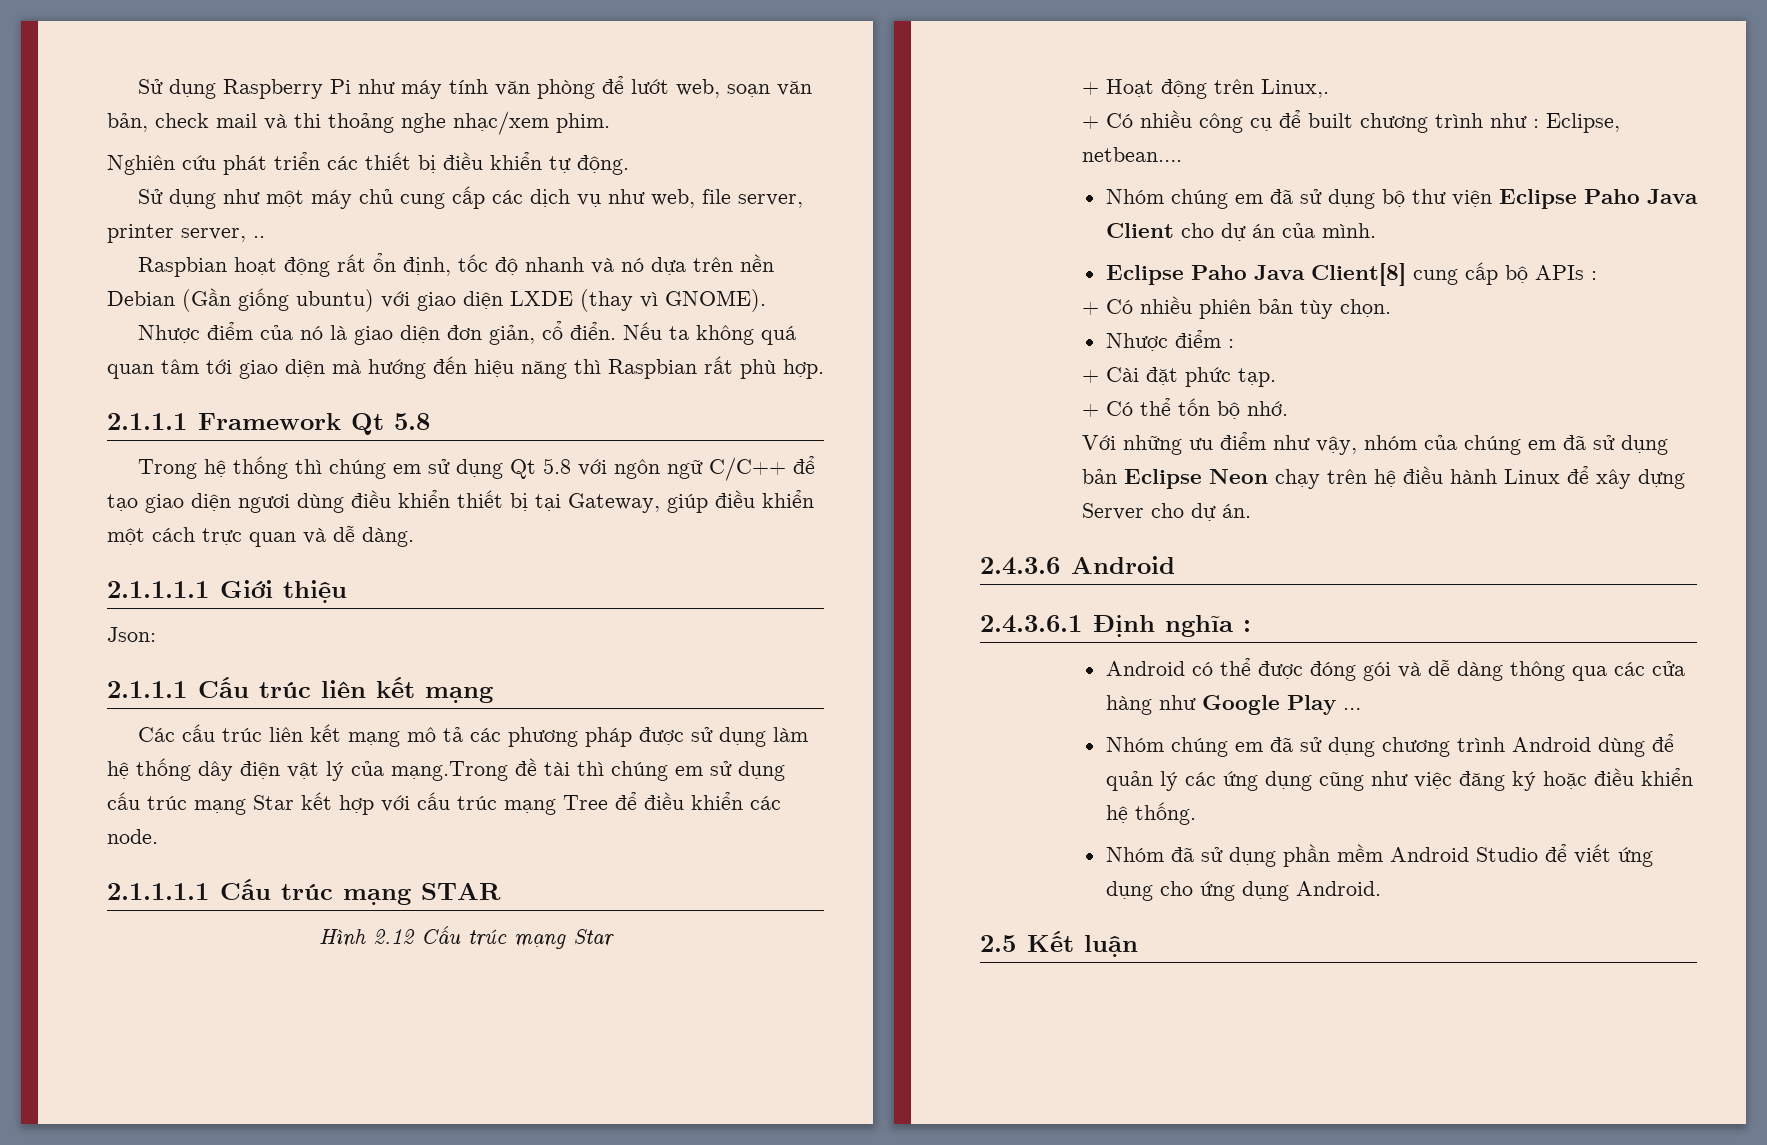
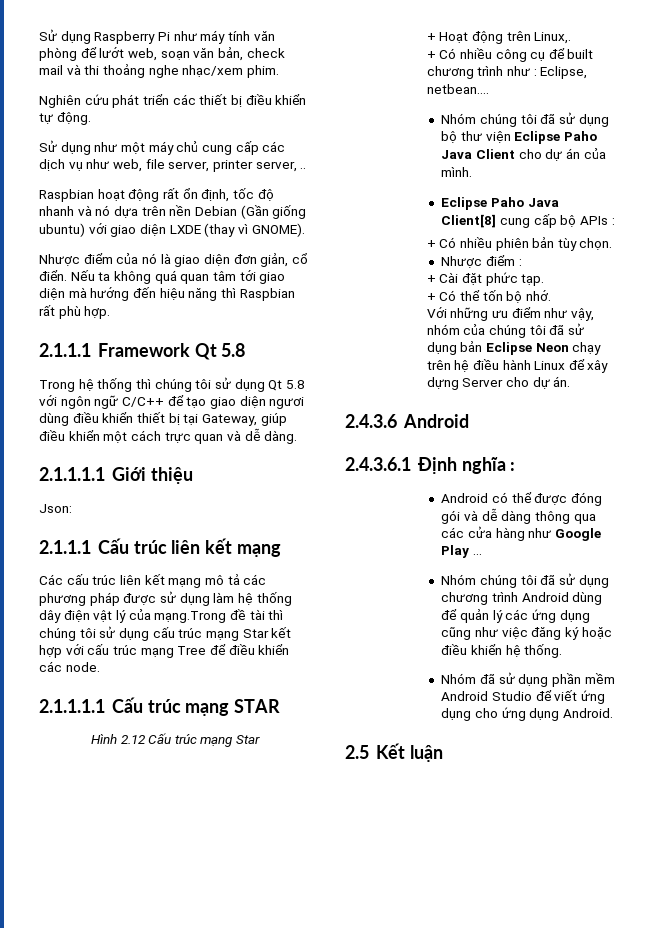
- Trong hệ thống thì chúng em sử dụng Qt 5.8 với ngôn ngữ C/C++ để tạo giao diện ngươi dùng điều khiển thiết bị tại Gateway, giúp điều khiển một cách trực quan và dễ dàng.
+ Trong hệ thống thì chúng tôi sử dụng Qt 5.8 với ngôn ngữ C/C++ để tạo giao diện ngươi dùng điều khiển thiết bị tại Gateway, giúp điều khiển một cách trực quan và dễ dàng.
- Các cấu trúc liên kết mạng mô tả các phương pháp được sử dụng làm hệ thống dây điện vật lý của mạng.Trong đề tài thì chúng em sử dụng cấu trúc mạng Star kết hợp với cấu trúc mạng Tree để điều khiển các node.
+ Các cấu trúc liên kết mạng mô tả các phương pháp được sử dụng làm hệ thống dây điện vật lý của mạng.Trong đề tài thì chúng tôi sử dụng cấu trúc mạng Star kết hợp với cấu trúc mạng Tree để điều khiển các node.
- Nhóm chúng em đã sử dụng bộ thư viện Eclipse Paho Java Client cho dự án của mình.
+ Nhóm chúng tôi đã sử dụng bộ thư viện Eclipse Paho Java Client cho dự án của mình.
- Với những ưu điểm như vậy, nhóm của chúng em đã sử dụng bản Eclipse Neon chạy trên hệ điều hành Linux để xây dựng Server cho dự án.
+ Với những ưu điểm như vậy, nhóm của chúng tôi đã sử dụng bản Eclipse Neon chạy trên hệ điều hành Linux để xây dựng Server cho dự án.
- Nhóm chúng em đã sử dụng chương trình Android dùng để quản lý các ứng dụng cũng như việc đăng ký hoặc điều khiển hệ thống.
+ Nhóm chúng tôi đã sử dụng chương trình Android dùng để quản lý các ứng dụng cũng như việc đăng ký hoặc điều khiển hệ thống.

